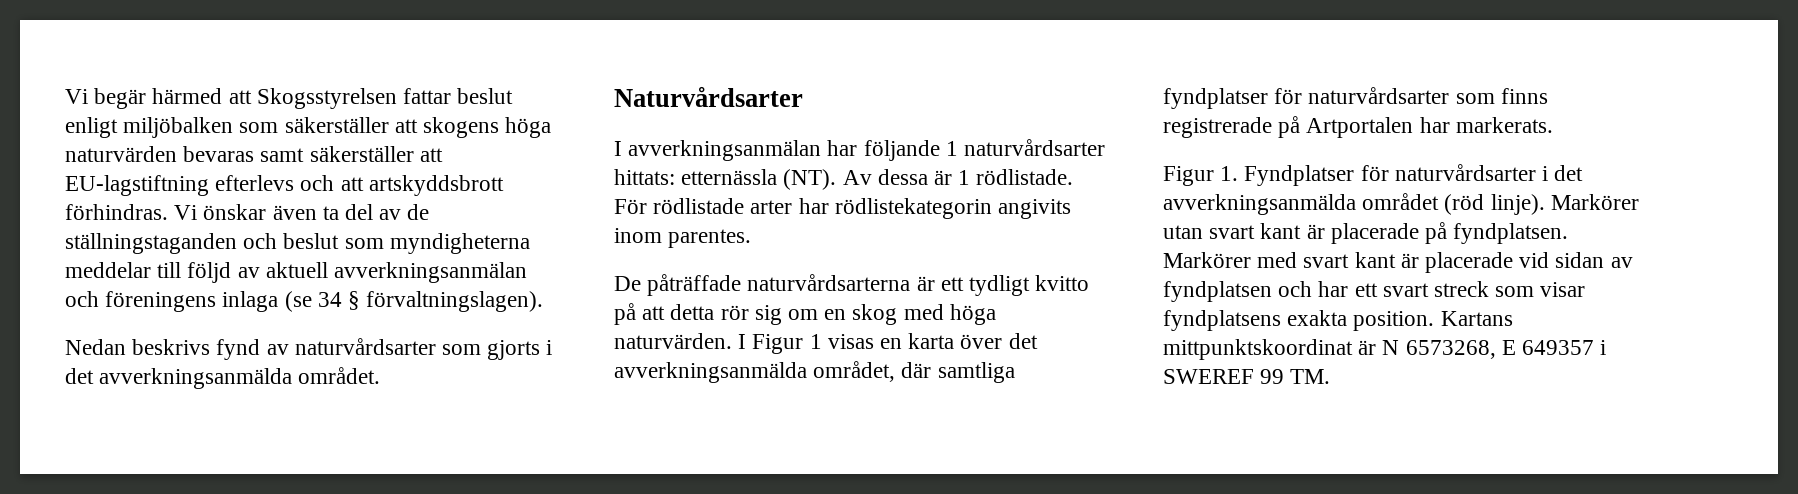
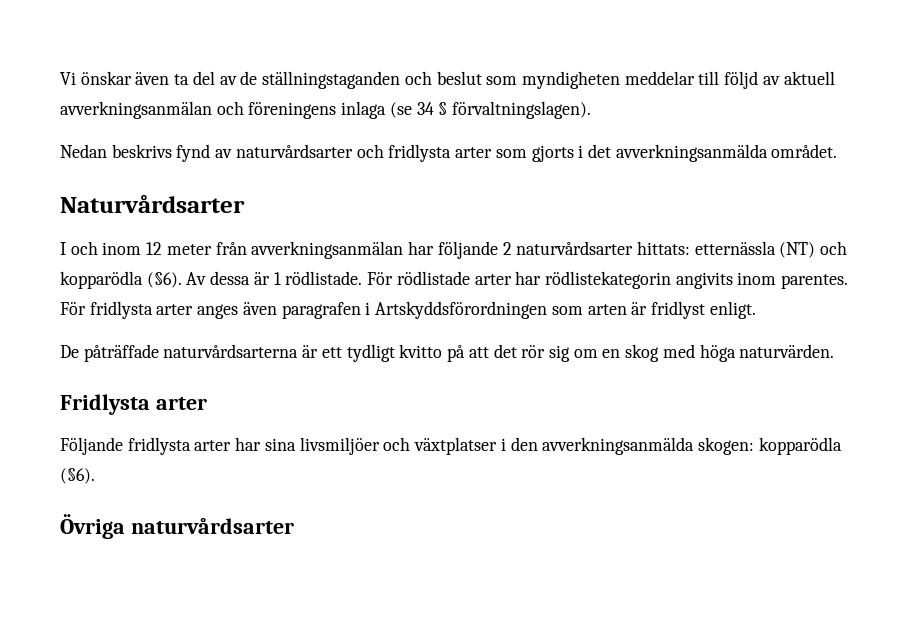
- Vi begär härmed att Skogsstyrelsen fattar beslut enligt miljöbalken som säkerställer att skogens höga naturvärden bevaras samt säkerställer att EU-lagstiftning efterlevs och att artskyddsbrott förhindras. Vi önskar även ta del av de ställningstaganden och beslut som myndigheterna meddelar till följd av aktuell avverkningsanmälan och föreningens inlaga (se 34 § förvaltningslagen).
+ Vi önskar även ta del av de ställningstaganden och beslut som myndigheten meddelar till följd av aktuell avverkningsanmälan och föreningens inlaga (se 34 § förvaltningslagen).
- Nedan beskrivs fynd av naturvårdsarter som gjorts i det avverkningsanmälda området.
+ Nedan beskrivs fynd av naturvårdsarter och fridlysta arter som gjorts i det avverkningsanmälda området.
- I avverkningsanmälan har följande 1 naturvårdsarter hittats: etternässla (NT). Av dessa är 1 rödlistade.
+ I och inom 12 meter från avverkningsanmälan har följande 2 naturvårdsarter hittats: etternässla (NT) och kopparödla (§6). Av dessa är 1 rödlistade.
+ För fridlysta arter anges även paragrafen i Artskyddsförordningen som arten är fridlyst enligt.
- De påträffade naturvårdsarterna är ett tydligt kvitto på att detta rör sig om en skog med höga naturvärden. I Figur 1 visas en karta över det avverkningsanmälda området, där samtliga fyndplatser för naturvårdsarter som finns registrerade på Artportalen har markerats.
- Figur 1. Fyndplatser för naturvårdsarter i det avverkningsanmälda området (röd linje). Markörer utan svart kant är placerade på fyndplatsen. Markörer med svart kant är placerade vid sidan av fyndplatsen och har ett svart streck som visar fyndplatsens exakta position. Kartans mittpunktskoordinat är N 6573268, E 649357 i SWEREF 99 TM.
+ De påträffade naturvårdsarterna är ett tydligt kvitto på att det rör sig om en skog med höga naturvärden.
+ Fridlysta arter
+ Följande fridlysta arter har sina livsmiljöer och växtplatser i den avverkningsanmälda skogen: kopparödla (§6).
+ Övriga naturvårdsarter

